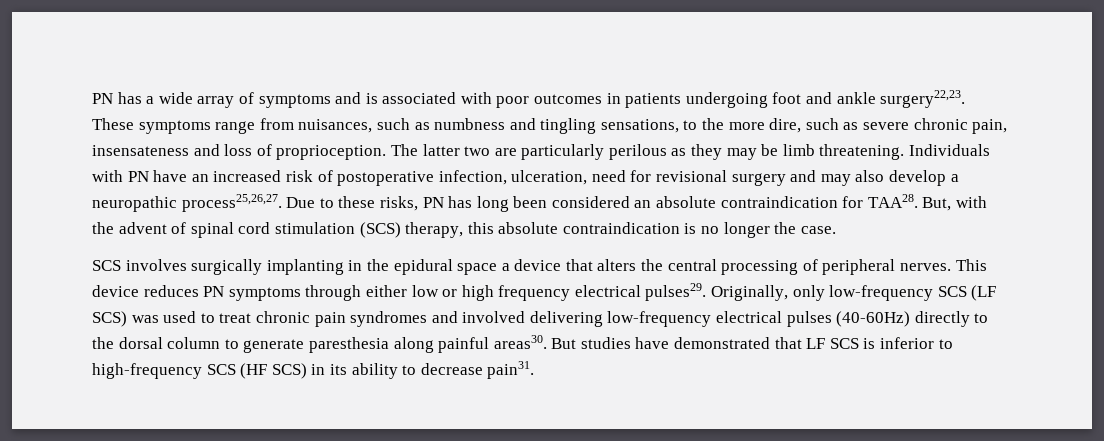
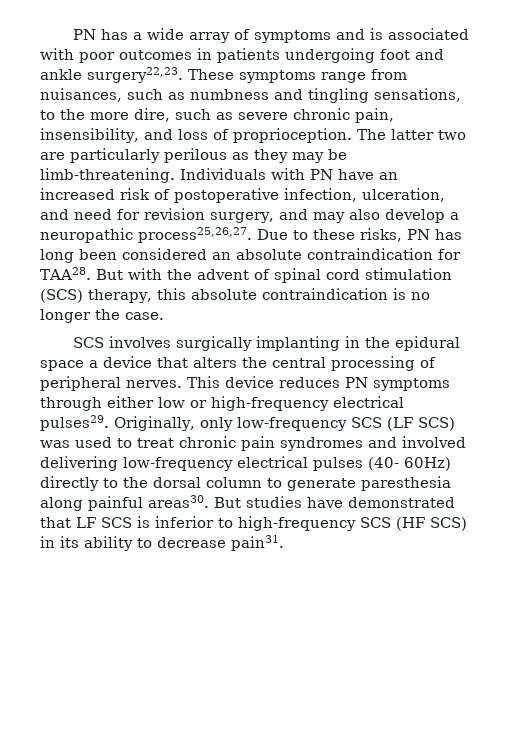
- These symptoms range from nuisances, such as numbness and tingling sensations, to the more dire, such as severe chronic pain, insensateness and loss of proprioception.
+ These symptoms range from nuisances, such as numbness and tingling sensations, to the more dire, such as severe chronic pain, insensibility, and loss of proprioception.
- The latter two are particularly perilous as they may be limb threatening.
+ The latter two are particularly perilous as they may be limb-threatening.
- Individuals with PN have an increased risk of postoperative infection, ulceration, need for revisional surgery and may also develop a neuropathic process25,26,27.
+ Individuals with PN have an increased risk of postoperative infection, ulceration, and need for revision surgery, and may also develop a neuropathic process25,26,27.
- But, with the advent of spinal cord stimulation (SCS) therapy, this absolute contraindication is no longer the case.
+ But with the advent of spinal cord stimulation (SCS) therapy, this absolute contraindication is no longer the case.
- This device reduces PN symptoms through either low or high frequency electrical pulses29.
+ This device reduces PN symptoms through either low or high-frequency electrical pulses29.
- Originally, only low-frequency SCS (LF SCS) was used to treat chronic pain syndromes and involved delivering low-frequency electrical pulses (40-60Hz) directly to the dorsal column to generate paresthesia along painful areas30.
+ Originally, only low-frequency SCS (LF SCS) was used to treat chronic pain syndromes and involved delivering low-frequency electrical pulses (40- 60Hz) directly to the dorsal column to generate paresthesia along painful areas30.

